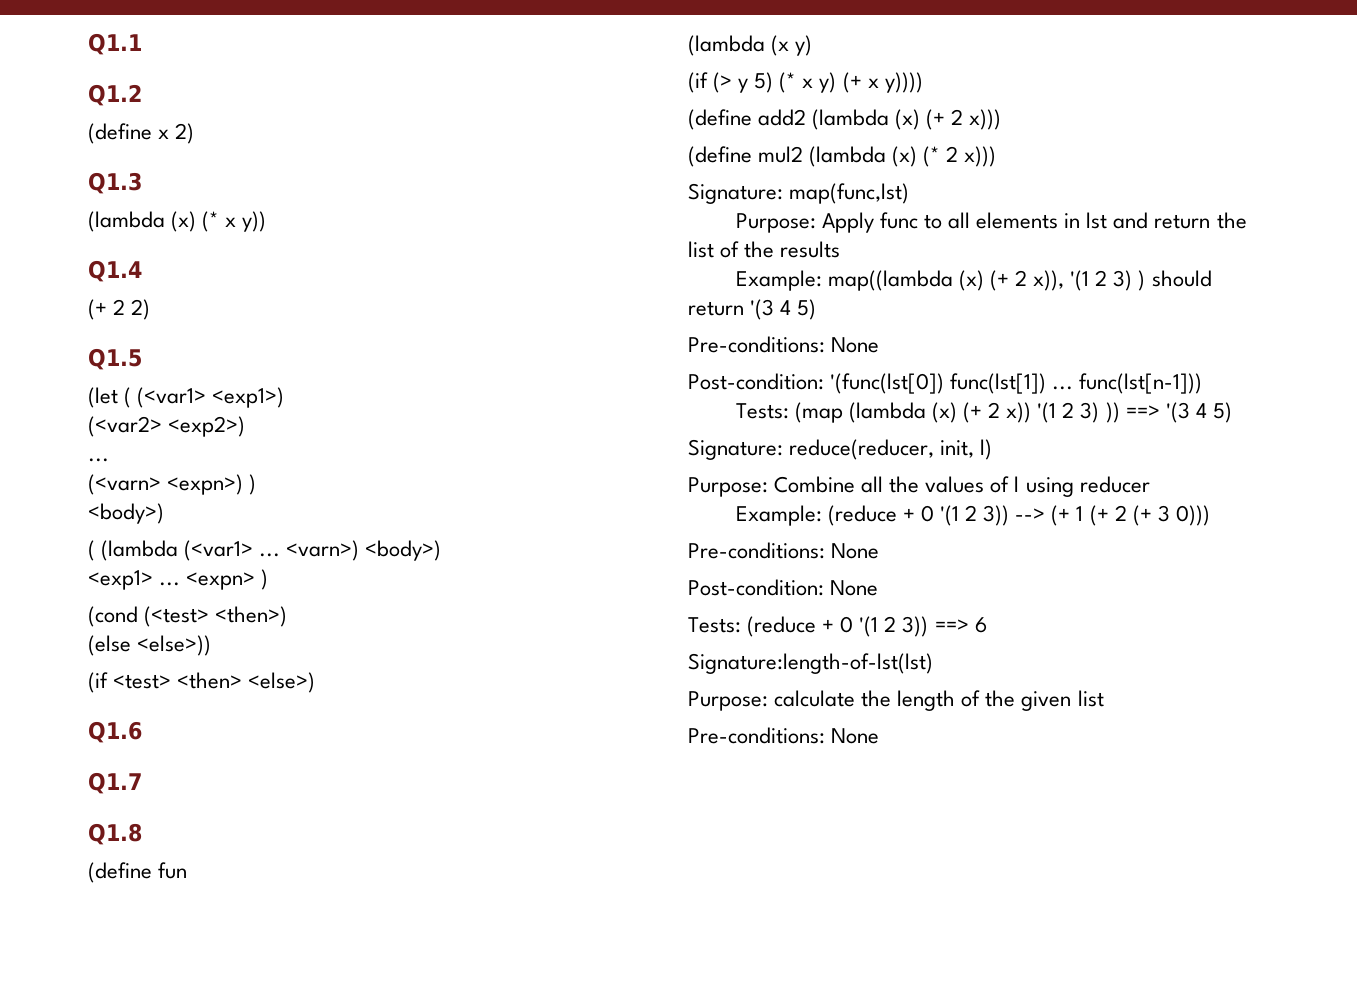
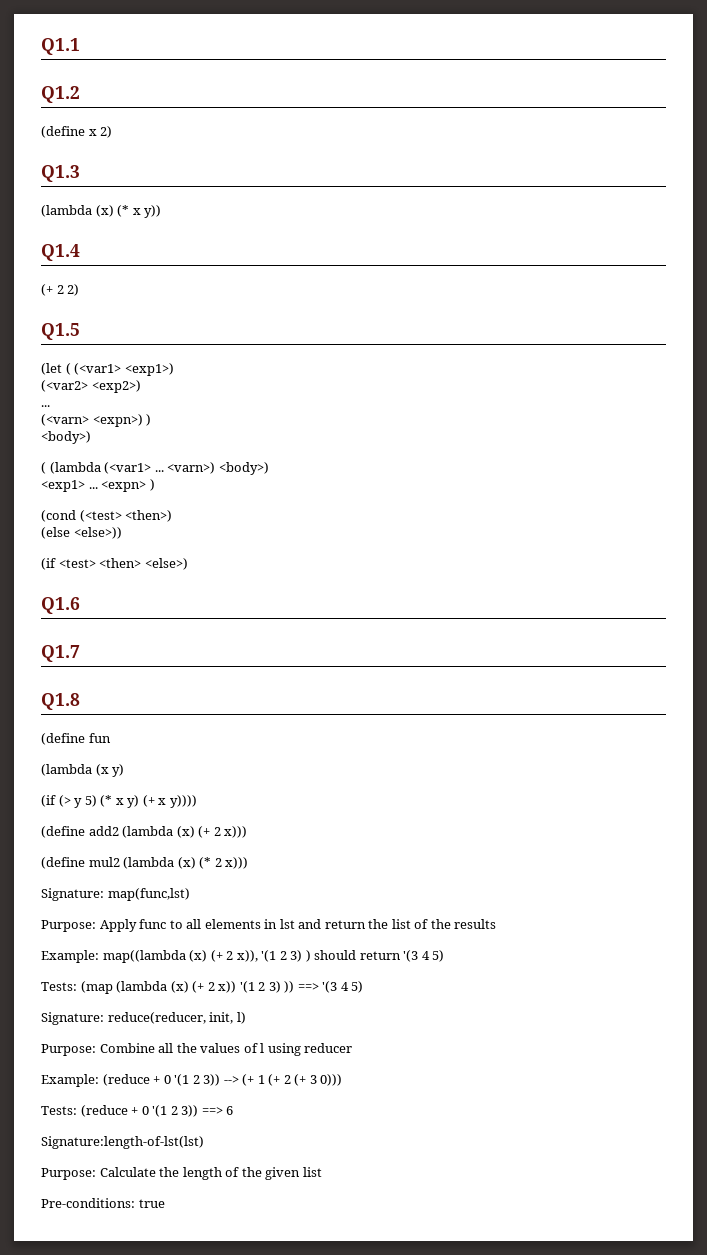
  Example: map((lambda (x) (+ 2 x)), '(1 2 3) ) should return '(3 4 5)
- Pre-conditions: None
- Post-condition: '(func(lst[0]) func(lst[1]) ... func(lst[n-1]))
  Example: (reduce + 0 '(1 2 3)) --> (+ 1 (+ 2 (+ 3 0)))
- Pre-conditions: None
- Post-condition: None
- Purpose: calculate the length of the given list
- Pre-conditions: None
+ Purpose: Calculate the length of the given list
+ Pre-conditions: true

